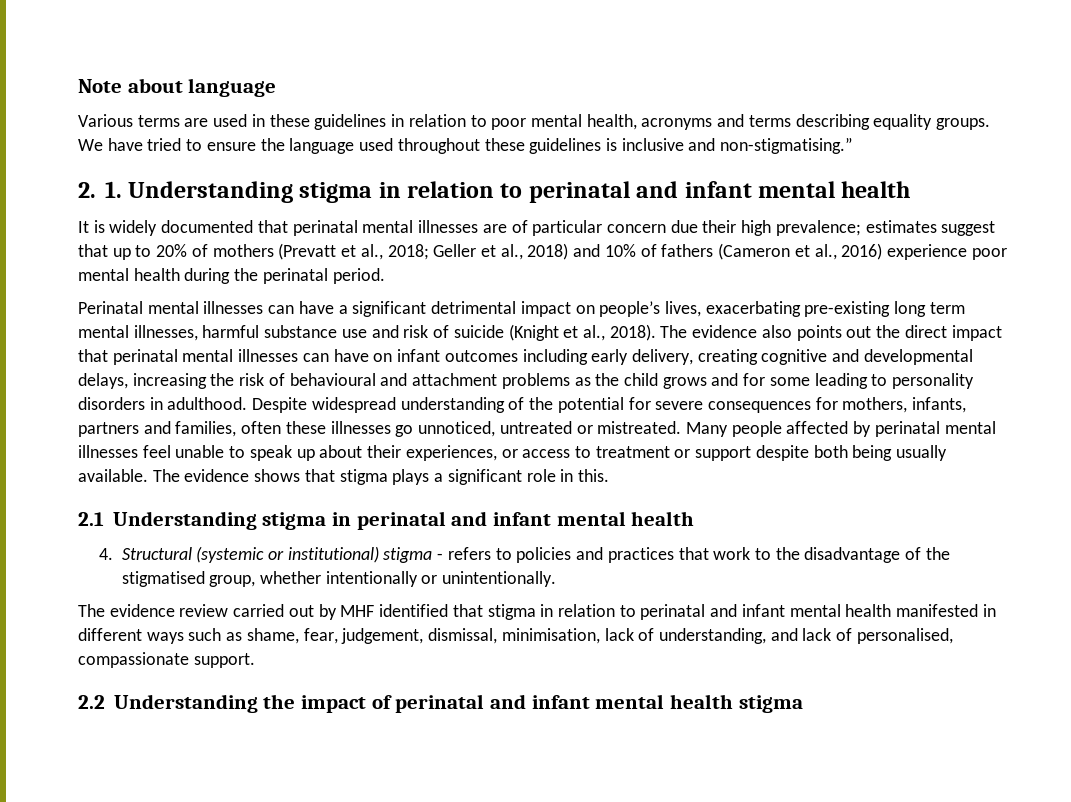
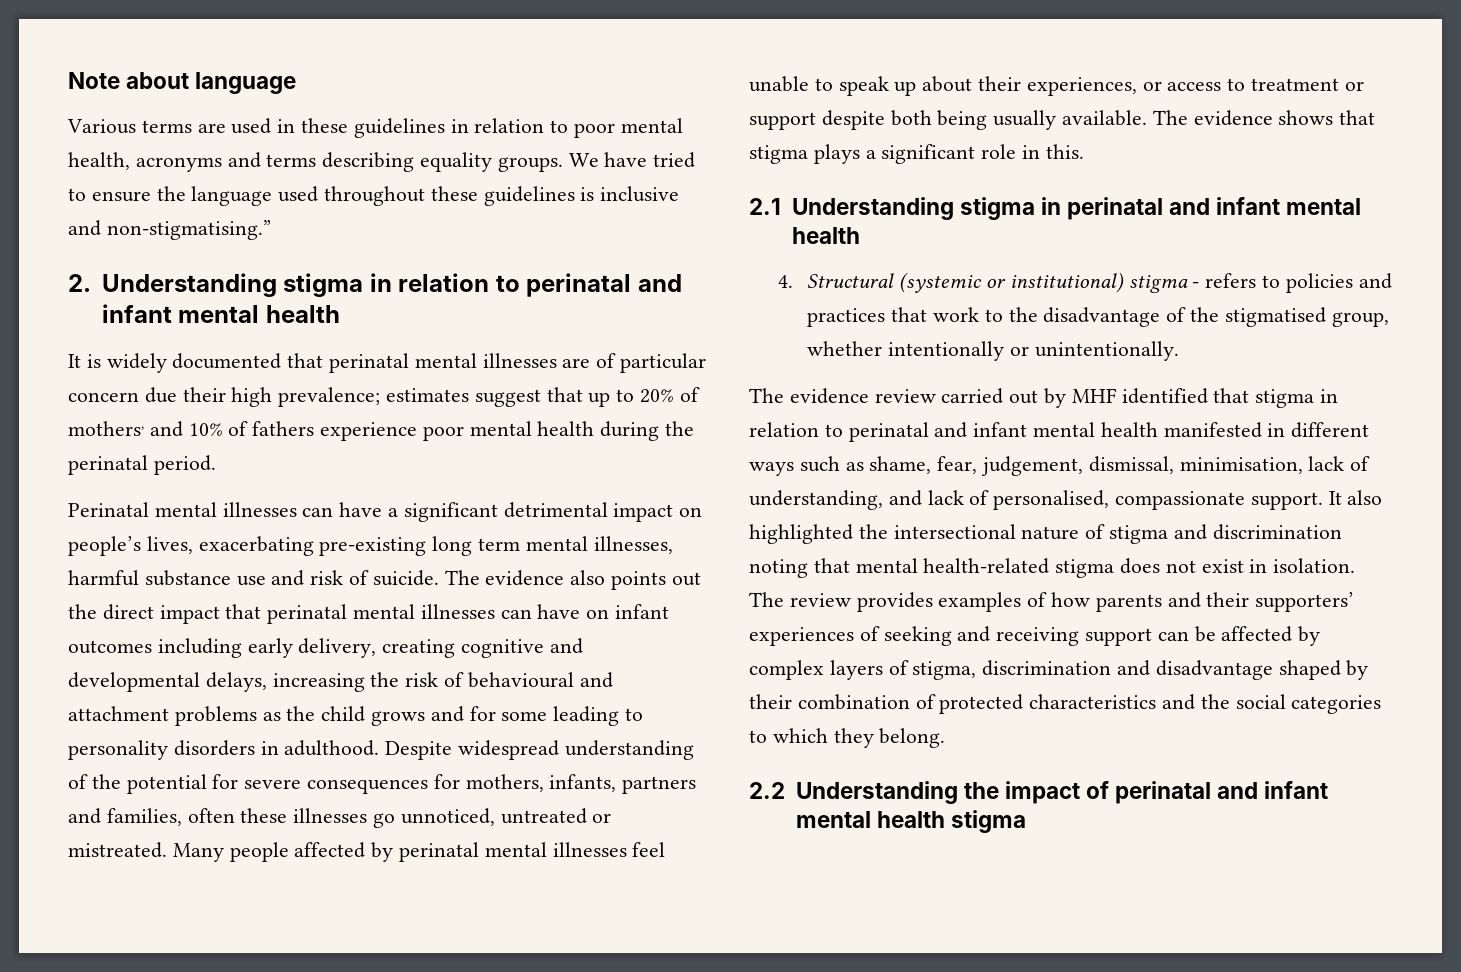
- 2. 1. Understanding stigma in relation to perinatal and infant mental health
+ 2. Understanding stigma in relation to perinatal and infant mental health
- It is widely documented that perinatal mental illnesses are of particular concern due their high prevalence; estimates suggest that up to 20% of mothers (Prevatt et al., 2018; Geller et al., 2018) and 10% of fathers (Cameron et al., 2016) experience poor mental health during the perinatal period.
+ It is widely documented that perinatal mental illnesses are of particular concern due their high prevalence; estimates suggest that up to 20% of mothers, and 10% of fathers experience poor mental health during the perinatal period.
- Perinatal mental illnesses can have a significant detrimental impact on people’s lives, exacerbating pre-existing long term mental illnesses, harmful substance use and risk of suicide (Knight et al., 2018).
+ Perinatal mental illnesses can have a significant detrimental impact on people’s lives, exacerbating pre-existing long term mental illnesses, harmful substance use and risk of suicide.
+ It also highlighted the intersectional nature of stigma and discrimination noting that mental health-related stigma does not exist in isolation. The review provides examples of how parents and their supporters’ experiences of seeking and receiving support can be affected by complex layers of stigma, discrimination and disadvantage shaped by their combination of protected characteristics and the social categories to which they belong.

